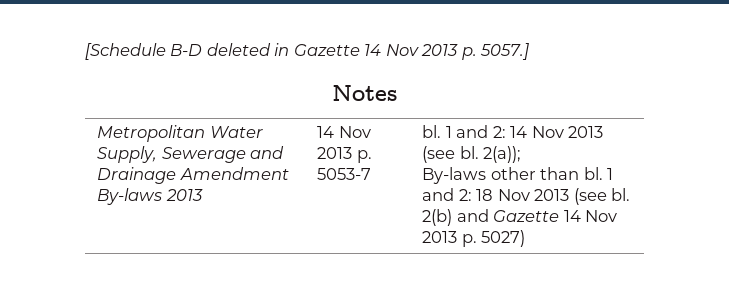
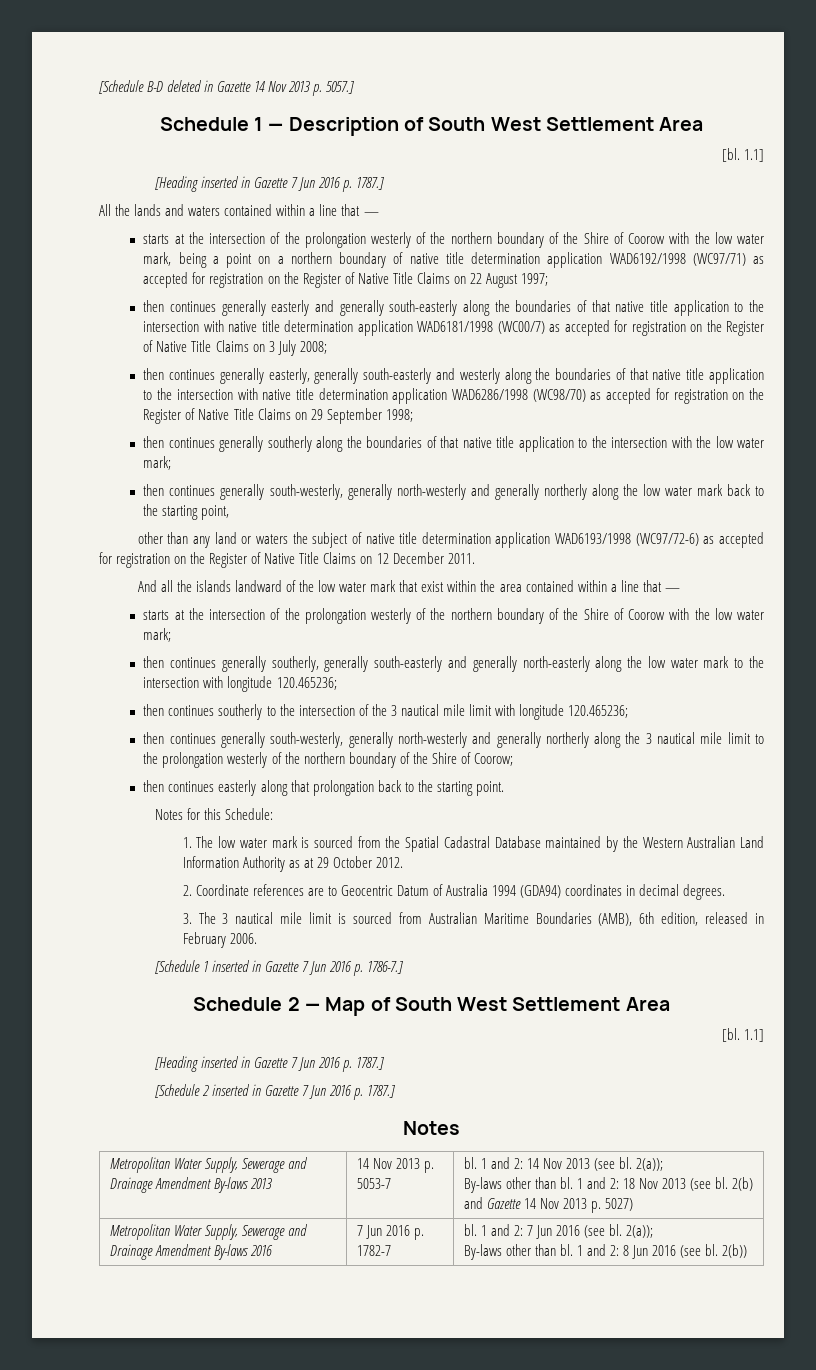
+ Schedule 1 — Description of South West Settlement Area
+ [bl. 1.1]
+ [Heading inserted in Gazette 7 Jun 2016 p. 1787.]
+ All the lands and waters contained within a line that —
+ starts at the intersection of the prolongation westerly of the northern boundary of the Shire of Coorow with the low water mark, being a point on a northern boundary of native title determination application WAD6192/1998 (WC97/71) as accepted for registration on the Register of Native Title Claims on 22 August 1997;
+ then continues generally easterly and generally south-easterly along the boundaries of that native title application to the intersection with native title determination application WAD6181/1998 (WC00/7) as accepted for registration on the Register of Native Title Claims on 3 July 2008;
+ then continues generally easterly, generally south-easterly and westerly along the boundaries of that native title application to the intersection with native title determination application WAD6286/1998 (WC98/70) as accepted for registration on the Register of Native Title Claims on 29 September 1998;
+ then continues generally southerly along the boundaries of that native title application to the intersection with the low water mark;
+ then continues generally south-westerly, generally north-westerly and generally northerly along the low water mark back to the starting point,
+ other than any land or waters the subject of native title determination application WAD6193/1998 (WC97/72-6) as accepted for registration on the Register of Native Title Claims on 12 December 2011.
+ And all the islands landward of the low water mark that exist within the area contained within a line that —
+ starts at the intersection of the prolongation westerly of the northern boundary of the Shire of Coorow with the low water mark;
+ then continues generally southerly, generally south-easterly and generally north-easterly along the low water mark to the intersection with longitude 120.465236;
+ then continues southerly to the intersection of the 3 nautical mile limit with longitude 120.465236;
+ then continues generally south-westerly, generally north-westerly and generally northerly along the 3 nautical mile limit to the prolongation westerly of the northern boundary of the Shire of Coorow;
+ then continues easterly along that prolongation back to the starting point.
+ Notes for this Schedule:
+ 1. The low water mark is sourced from the Spatial Cadastral Database maintained by the Western Australian Land Information Authority as at 29 October 2012.
+ 2. Coordinate references are to Geocentric Datum of Australia 1994 (GDA94) coordinates in decimal degrees.
+ 3. The 3 nautical mile limit is sourced from Australian Maritime Boundaries (AMB), 6th edition, released in February 2006.
+ [Schedule 1 inserted in Gazette 7 Jun 2016 p. 1786-7.]
+ Schedule 2 — Map of South West Settlement Area
+ [bl. 1.1]
+ [Heading inserted in Gazette 7 Jun 2016 p. 1787.]
+ [Schedule 2 inserted in Gazette 7 Jun 2016 p. 1787.]
+ Metropolitan Water Supply, Sewerage and Drainage Amendment By-laws 2016 | 7 Jun 2016 p. 1782-7 | bl. 1 and 2: 7 Jun 2016 (see bl. 2(a));
+ By-laws other than bl. 1 and 2: 8 Jun 2016 (see bl. 2(b))

